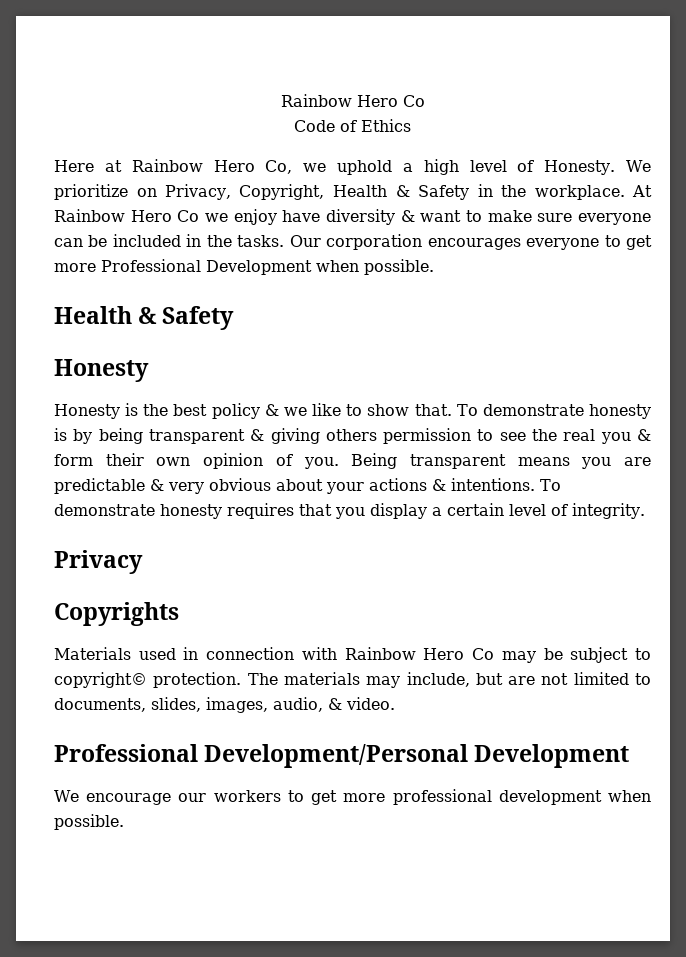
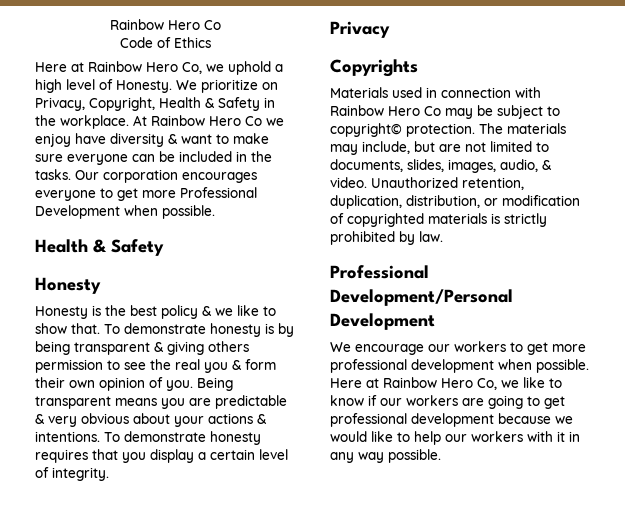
+ Unauthorized retention, duplication, distribution, or modification of copyrighted materials is strictly prohibited by law.
+ Here at Rainbow Hero Co, we like to know if our workers are going to get professional development because we would like to help our workers with it in any way possible.

